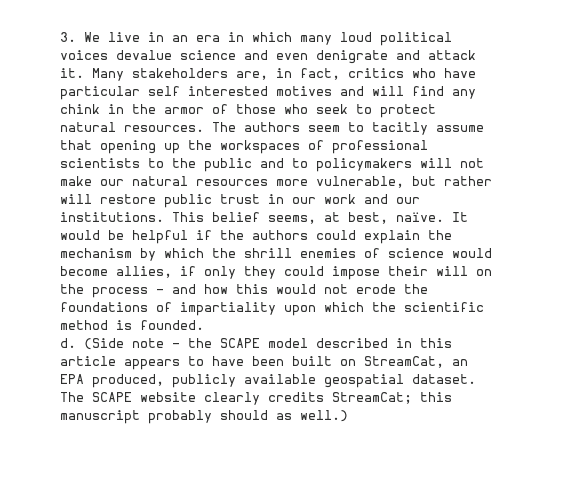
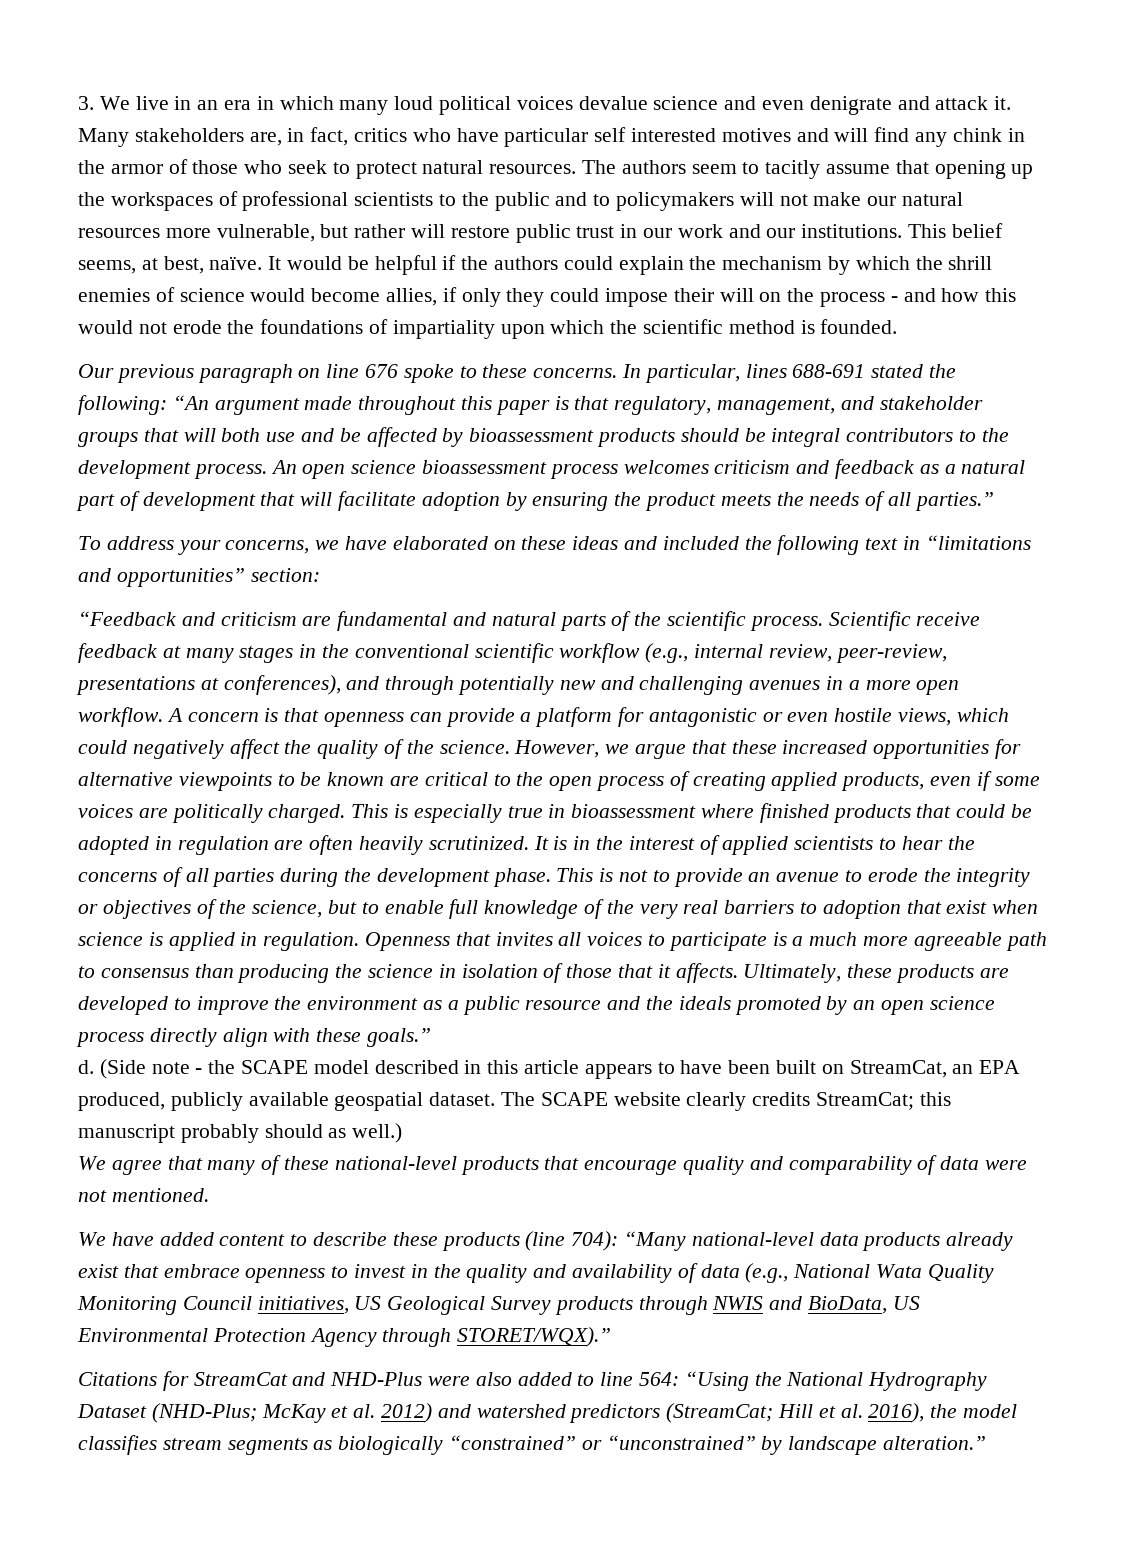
+ Our previous paragraph on line 676 spoke to these concerns. In particular, lines 688-691 stated the following: “An argument made throughout this paper is that regulatory, management, and stakeholder groups that will both use and be affected by bioassessment products should be integral contributors to the development process. An open science bioassessment process welcomes criticism and feedback as a natural part of development that will facilitate adoption by ensuring the product meets the needs of all parties.”
+ To address your concerns, we have elaborated on these ideas and included the following text in “limitations and opportunities” section:
+ “Feedback and criticism are fundamental and natural parts of the scientific process. Scientific receive feedback at many stages in the conventional scientific workflow (e.g., internal review, peer-review, presentations at conferences), and through potentially new and challenging avenues in a more open workflow. A concern is that openness can provide a platform for antagonistic or even hostile views, which could negatively affect the quality of the science. However, we argue that these increased opportunities for alternative viewpoints to be known are critical to the open process of creating applied products, even if some voices are politically charged. This is especially true in bioassessment where finished products that could be adopted in regulation are often heavily scrutinized. It is in the interest of applied scientists to hear the concerns of all parties during the development phase. This is not to provide an avenue to erode the integrity or objectives of the science, but to enable full knowledge of the very real barriers to adoption that exist when science is applied in regulation. Openness that invites all voices to participate is a much more agreeable path to consensus than producing the science in isolation of those that it affects. Ultimately, these products are developed to improve the environment as a public resource and the ideals promoted by an open science process directly align with these goals.”
+ We agree that many of these national-level products that encourage quality and comparability of data were not mentioned.
+ We have added content to describe these products (line 704): “Many national-level data products already exist that embrace openness to invest in the quality and availability of data (e.g., National Wata Quality Monitoring Council initiatives, US Geological Survey products through NWIS and BioData, US Environmental Protection Agency through STORET/WQX).”
+ Citations for StreamCat and NHD-Plus were also added to line 564: “Using the National Hydrography Dataset (NHD-Plus; McKay et al. 2012) and watershed predictors (StreamCat; Hill et al. 2016), the model classifies stream segments as biologically “constrained” or “unconstrained” by landscape alteration.”

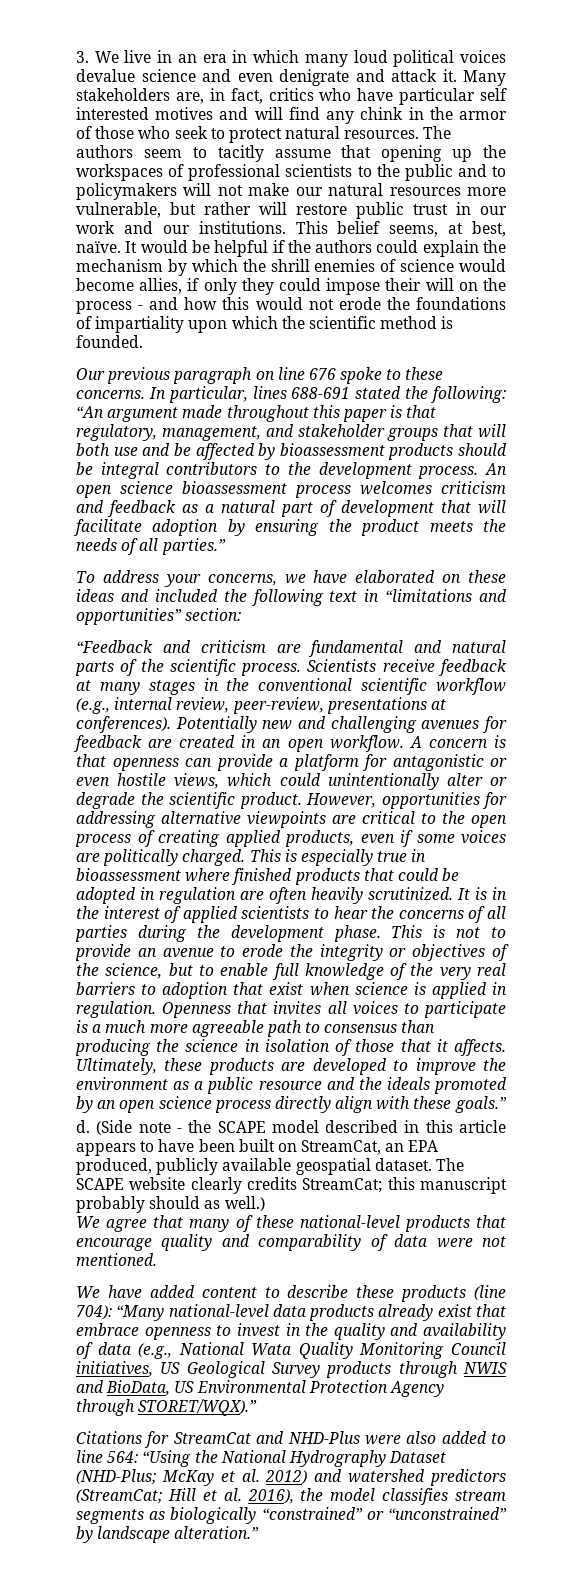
- Scientific receive feedback at many stages in the conventional scientific workflow (e.g., internal review, peer-review, presentations at conferences), and through potentially new and challenging avenues in a more open workflow.
+ Scientists receive feedback at many stages in the conventional scientific workflow (e.g., internal review, peer-review, presentations at conferences). Potentially new and challenging avenues for feedback are created in an open workflow.
- A concern is that openness can provide a platform for antagonistic or even hostile views, which could negatively affect the quality of the science. However, we argue that these increased opportunities for alternative viewpoints to be known are critical to the open process of creating applied products, even if some voices are politically charged.
+ A concern is that openness can provide a platform for antagonistic or even hostile views, which could unintentionally alter or degrade the scientific product. However, opportunities for addressing alternative viewpoints are critical to the open process of creating applied products, even if some voices are politically charged.

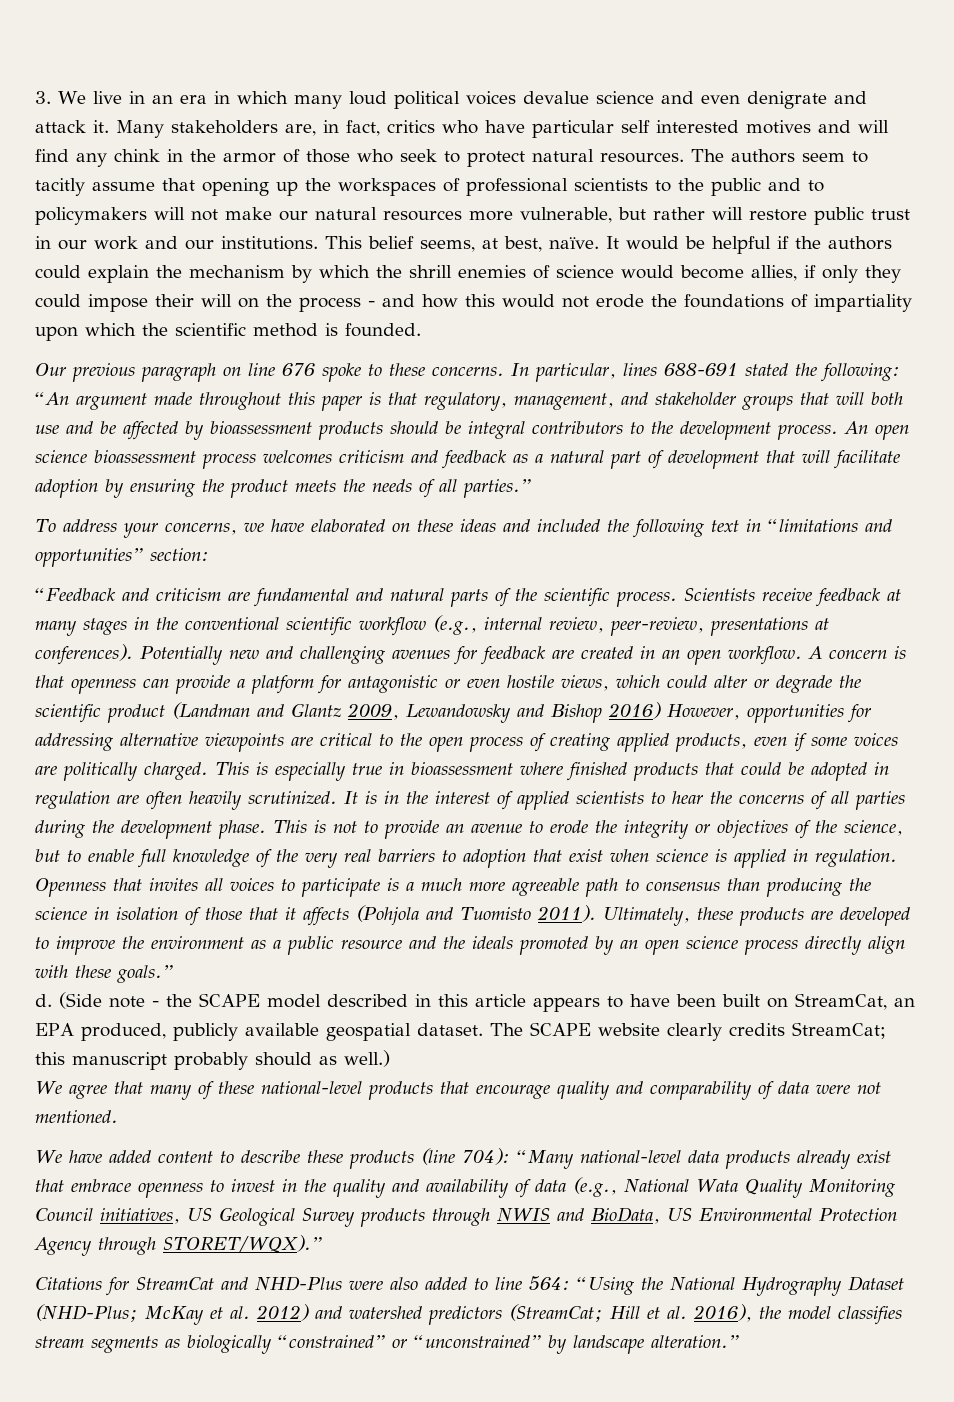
- A concern is that openness can provide a platform for antagonistic or even hostile views, which could unintentionally alter or degrade the scientific product. However, opportunities for addressing alternative viewpoints are critical to the open process of creating applied products, even if some voices are politically charged.
+ A concern is that openness can provide a platform for antagonistic or even hostile views, which could alter or degrade the scientific product (Landman and Glantz 2009, Lewandowsky and Bishop 2016) However, opportunities for addressing alternative viewpoints are critical to the open process of creating applied products, even if some voices are politically charged.
- Openness that invites all voices to participate is a much more agreeable path to consensus than producing the science in isolation of those that it affects.
+ Openness that invites all voices to participate is a much more agreeable path to consensus than producing the science in isolation of those that it affects (Pohjola and Tuomisto 2011).

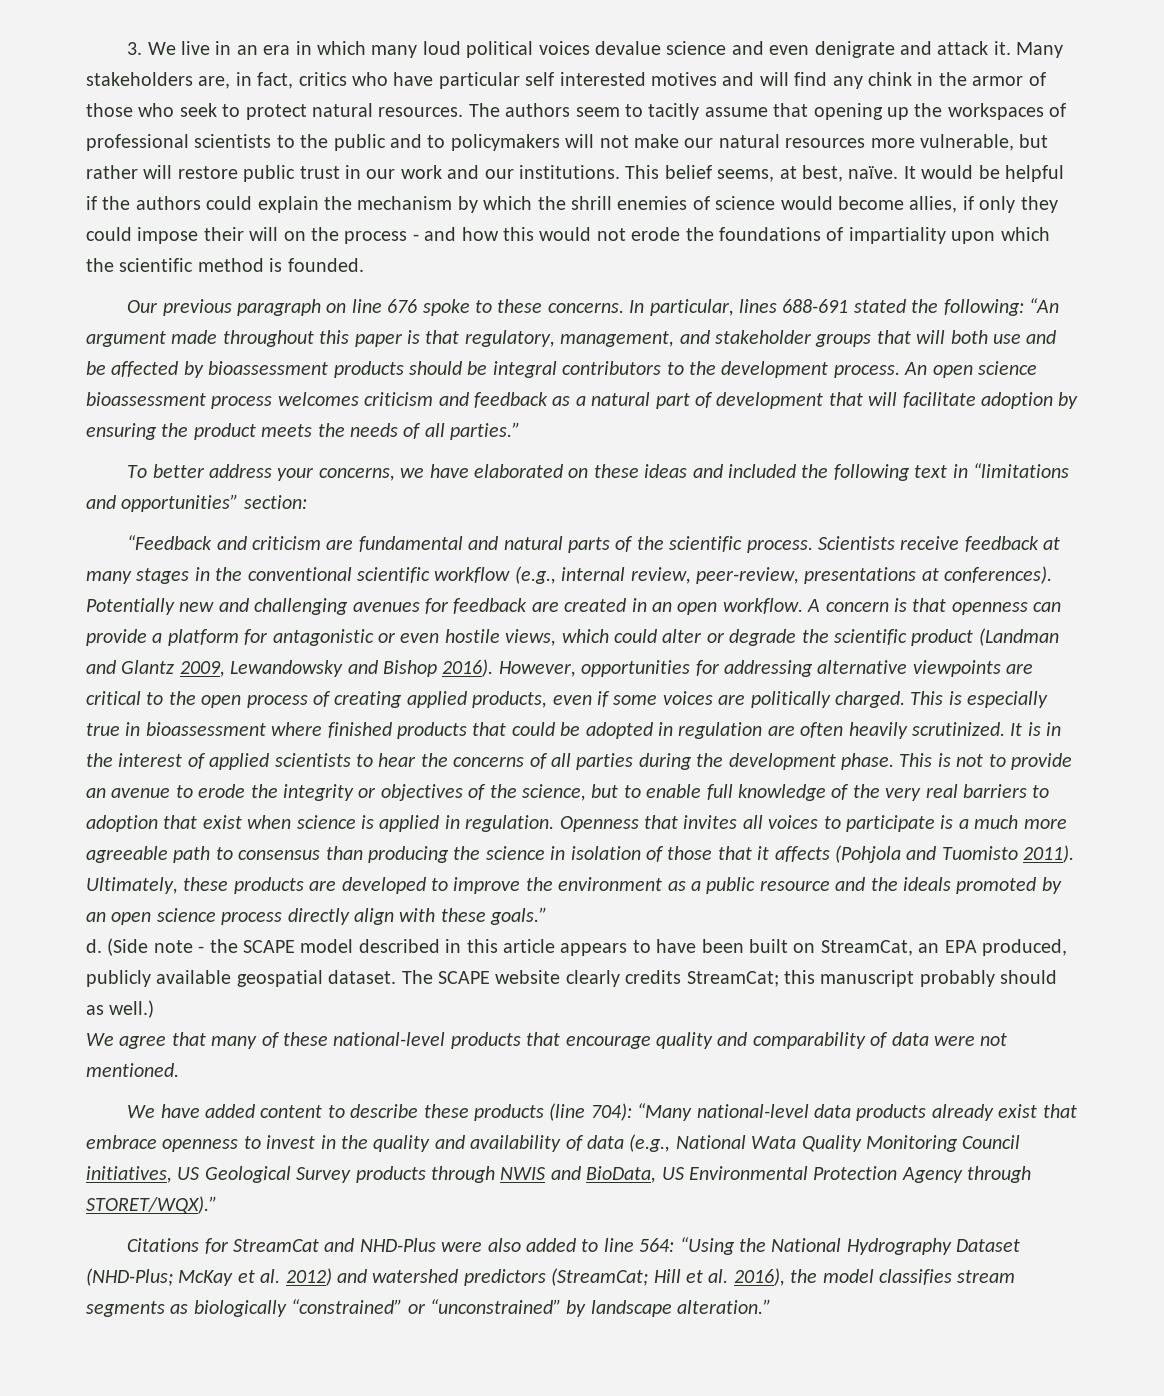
- To address your concerns, we have elaborated on these ideas and included the following text in “limitations and opportunities” section:
+ To better address your concerns, we have elaborated on these ideas and included the following text in “limitations and opportunities” section:
- A concern is that openness can provide a platform for antagonistic or even hostile views, which could alter or degrade the scientific product (Landman and Glantz 2009, Lewandowsky and Bishop 2016) However, opportunities for addressing alternative viewpoints are critical to the open process of creating applied products, even if some voices are politically charged.
+ A concern is that openness can provide a platform for antagonistic or even hostile views, which could alter or degrade the scientific product (Landman and Glantz 2009, Lewandowsky and Bishop 2016). However, opportunities for addressing alternative viewpoints are critical to the open process of creating applied products, even if some voices are politically charged.

